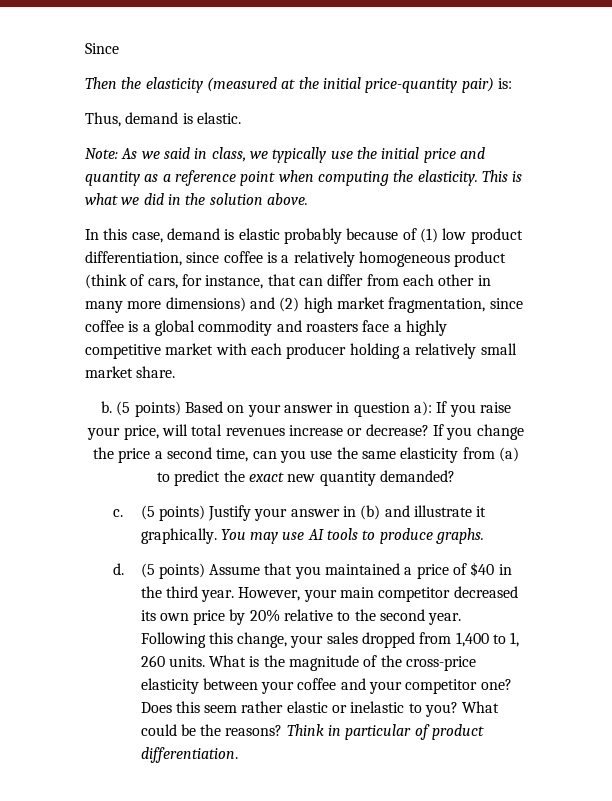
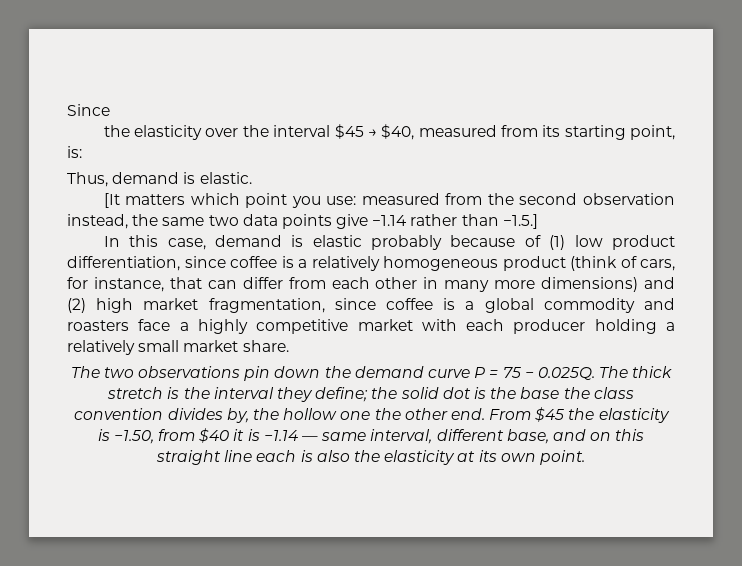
- Then the elasticity (measured at the initial price-quantity pair) is:
+ the elasticity over the interval $45 → $40, measured from its starting point, is:
- Note: As we said in class, we typically use the initial price and quantity as a reference point when computing the elasticity. This is what we did in the solution above.
+ [It matters which point you use: measured from the second observation instead, the same two data points give −1.14 rather than −1.5.]
- b. (5 points) Based on your answer in question a): If you raise your price, will total revenues increase or decrease? If you change the price a second time, can you use the same elasticity from (a) to predict the exact new quantity demanded?
- c. (5 points) Justify your answer in (b) and illustrate it graphically. You may use AI tools to produce graphs.
- d. (5 points) Assume that you maintained a price of $40 in the third year. However, your main competitor decreased its own price by 20% relative to the second year. Following this change, your sales dropped from 1,400 to 1, 260 units. What is the magnitude of the cross-price elasticity between your coffee and your competitor one? Does this seem rather elastic or inelastic to you? What could be the reasons? Think in particular of product differentiation.
+ The two observations pin down the demand curve P = 75 − 0.025Q. The thick stretch is the interval they define; the solid dot is the base the class convention divides by, the hollow one the other end. From $45 the elasticity is −1.50, from $40 it is −1.14 — same interval, different base, and on this straight line each is also the elasticity at its own point.

